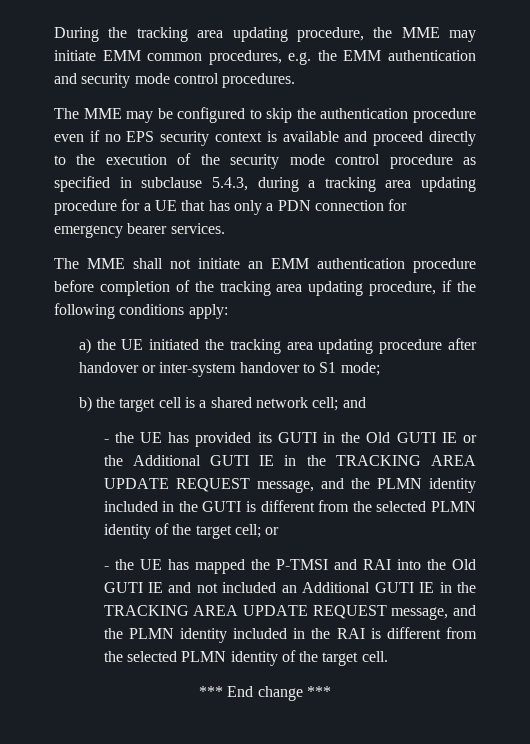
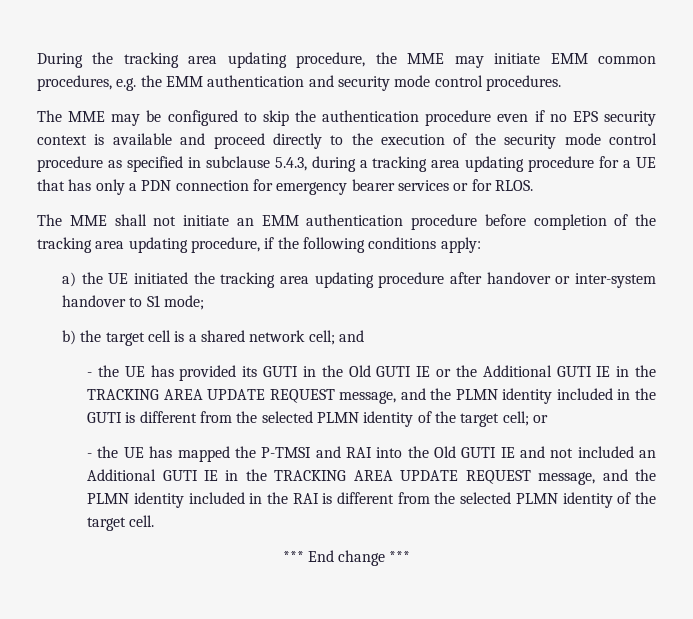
- The MME may be configured to skip the authentication procedure even if no EPS security context is available and proceed directly to the execution of the security mode control procedure as specified in subclause 5.4.3, during a tracking area updating procedure for a UE that has only a PDN connection for emergency bearer services.
+ The MME may be configured to skip the authentication procedure even if no EPS security context is available and proceed directly to the execution of the security mode control procedure as specified in subclause 5.4.3, during a tracking area updating procedure for a UE that has only a PDN connection for emergency bearer services or for RLOS.

